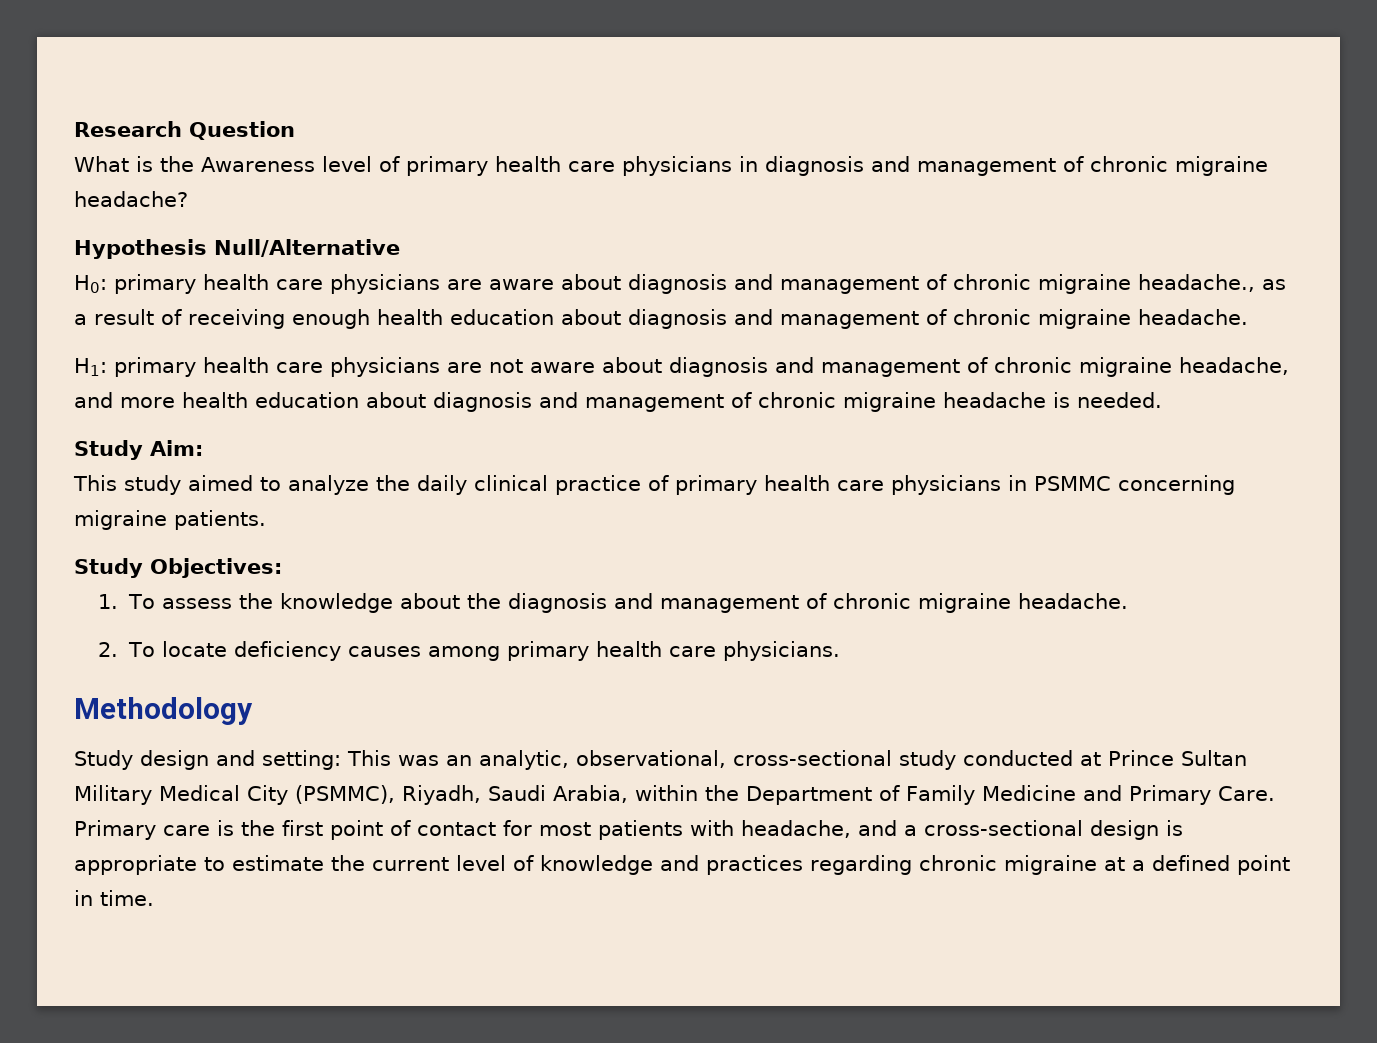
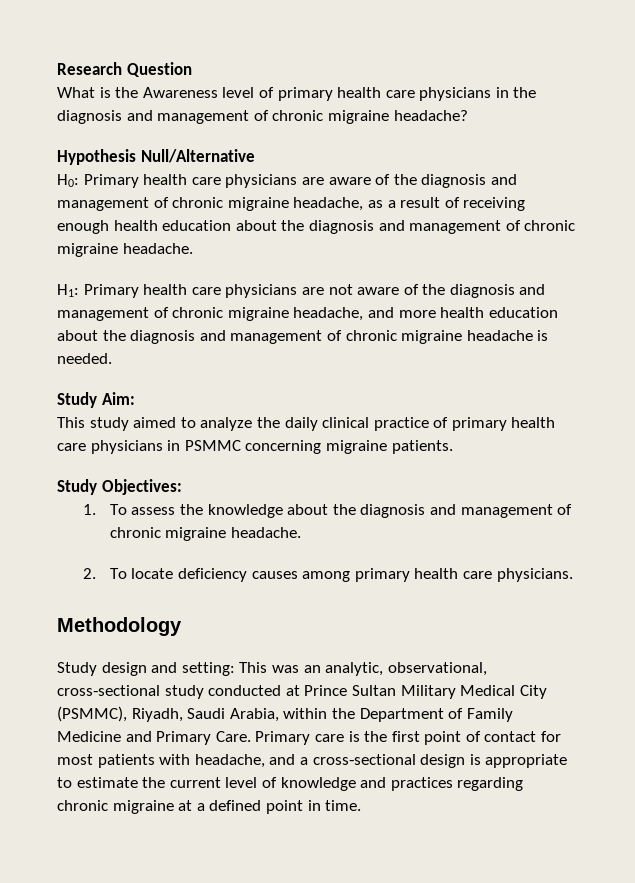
- What is the Awareness level of primary health care physicians in diagnosis and management of chronic migraine headache?
+ What is the Awareness level of primary health care physicians in the diagnosis and management of chronic migraine headache?
- H0: primary health care physicians are aware about diagnosis and management of chronic migraine headache., as a result of receiving enough health education about diagnosis and management of chronic migraine headache.
+ H0: Primary health care physicians are aware of the diagnosis and management of chronic migraine headache, as a result of receiving enough health education about the diagnosis and management of chronic migraine headache.
- H1: primary health care physicians are not aware about diagnosis and management of chronic migraine headache, and more health education about diagnosis and management of chronic migraine headache is needed.
+ H1: Primary health care physicians are not aware of the diagnosis and management of chronic migraine headache, and more health education about the diagnosis and management of chronic migraine headache is needed.

